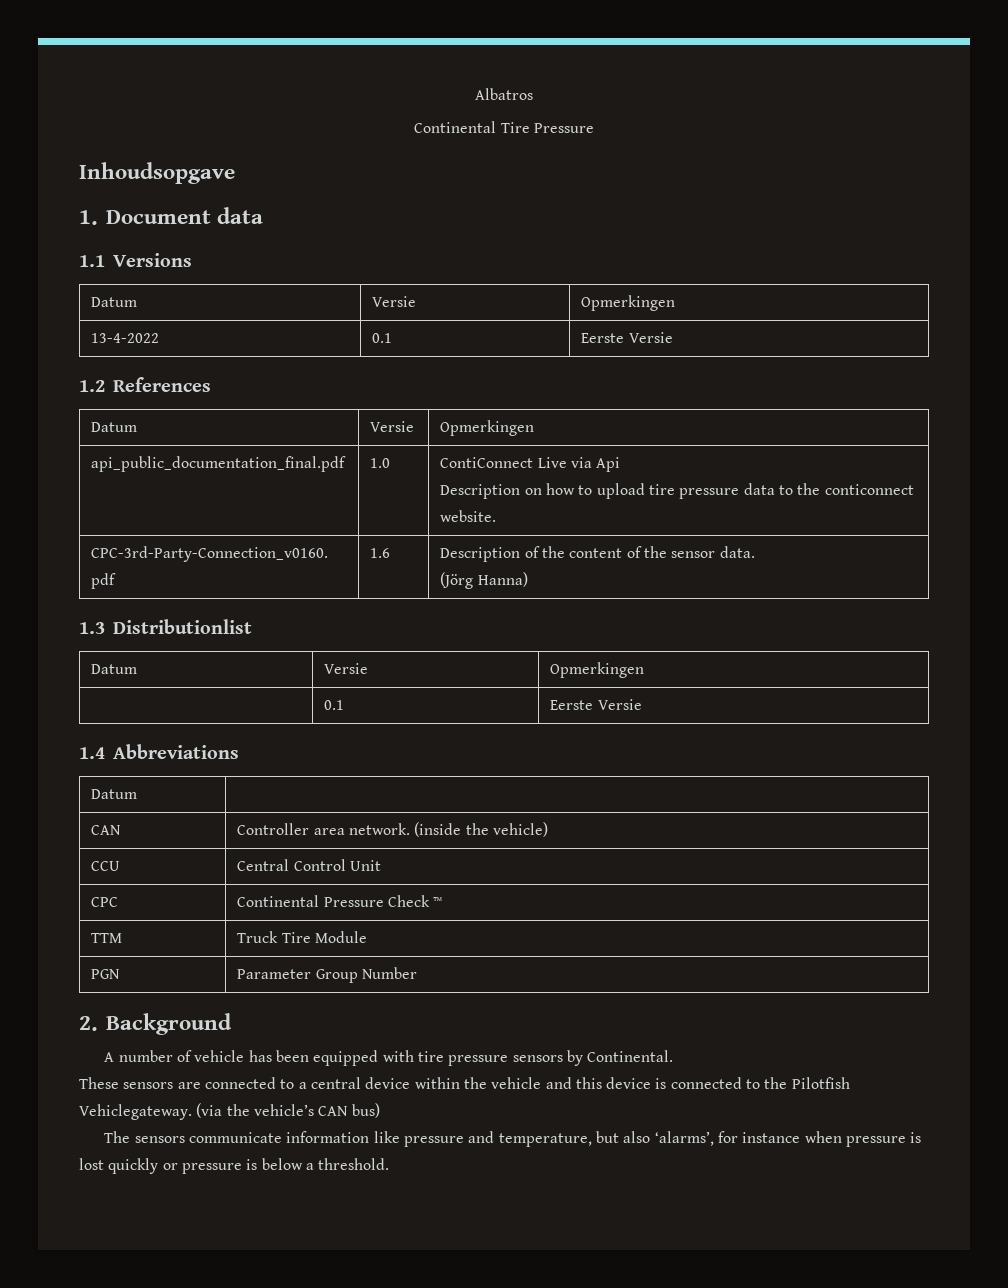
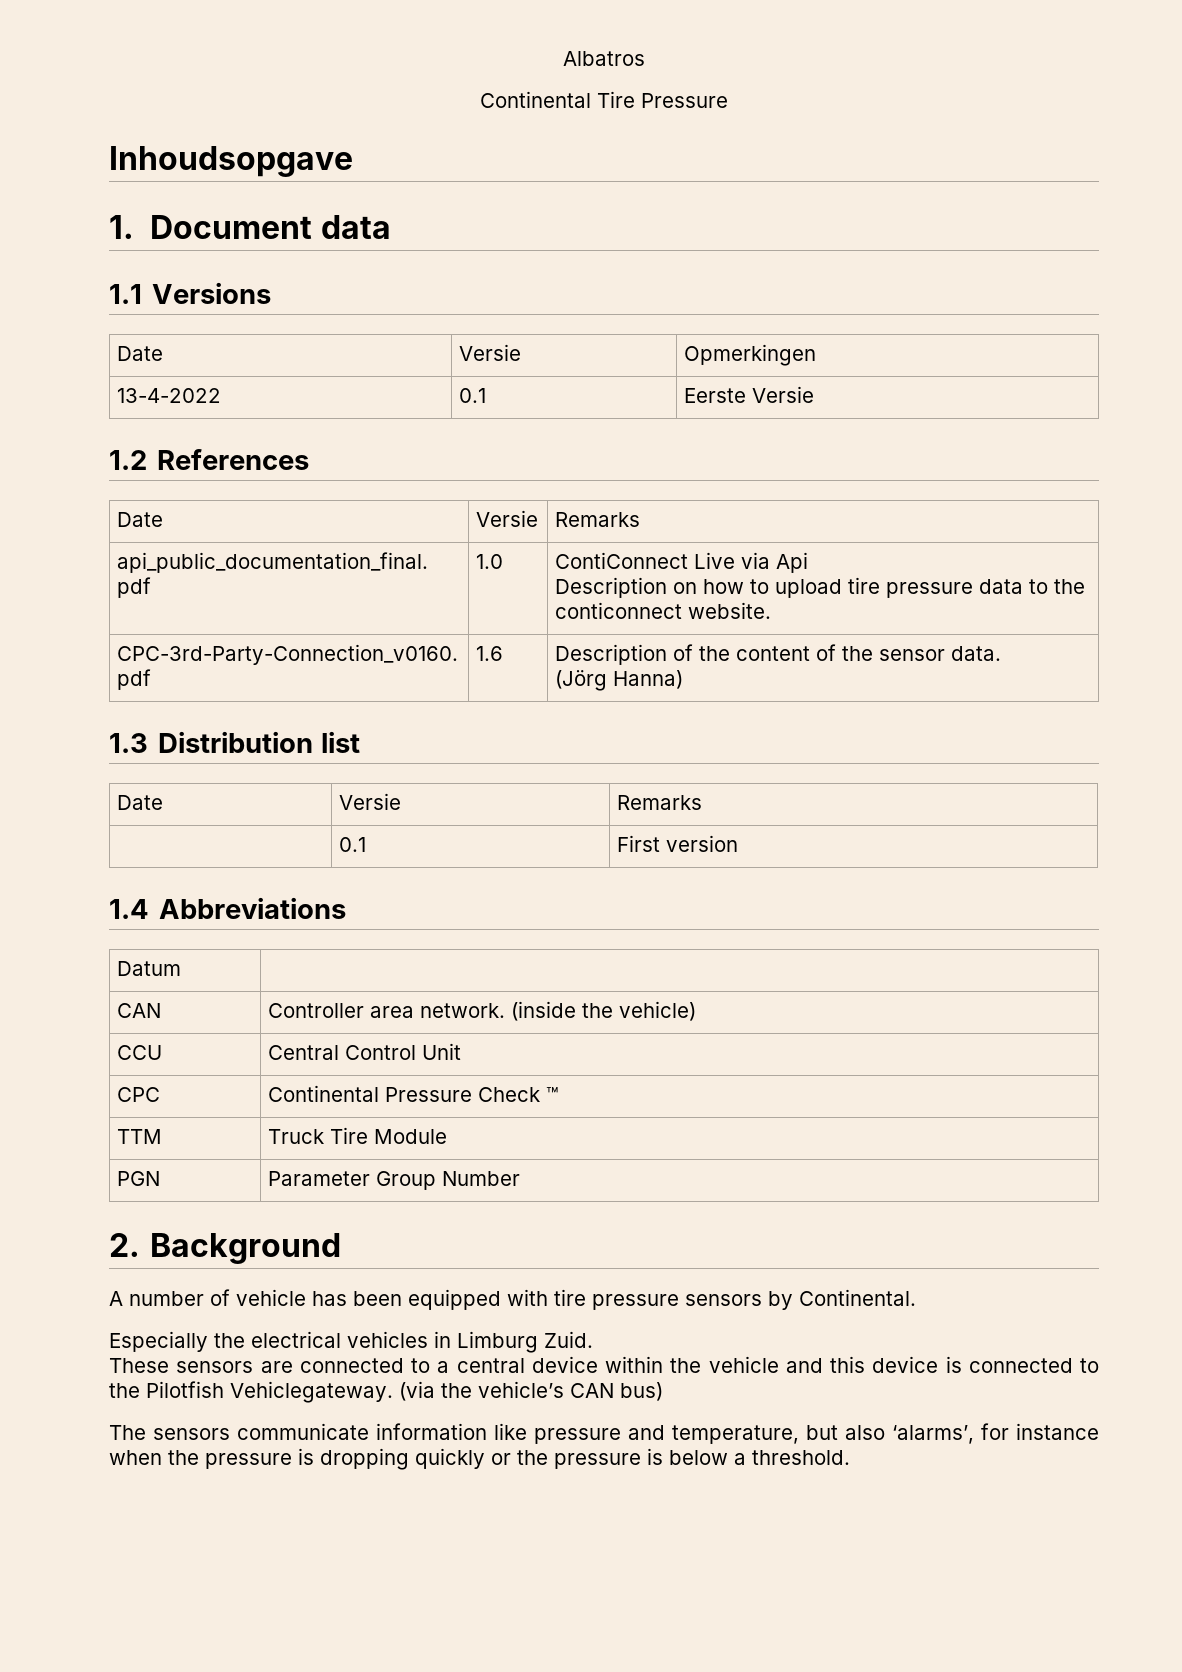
  1.1 Versions
- Datum | Versie | Opmerkingen
+ Date | Versie | Opmerkingen
  1.2 References
- Datum | Versie | Opmerkingen
+ Date | Versie | Remarks
- 1.3 Distributionlist
- Datum | Versie | Opmerkingen
- | 0.1 | Eerste Versie
+ 1.3 Distribution list
+ Date | Versie | Remarks
+ | 0.1 | First version
+ Especially the electrical vehicles in Limburg Zuid.
- The sensors communicate information like pressure and temperature, but also ‘alarms’, for instance when pressure is lost quickly or pressure is below a threshold.
+ The sensors communicate information like pressure and temperature, but also ‘alarms’, for instance when the pressure is dropping quickly or the pressure is below a threshold.

